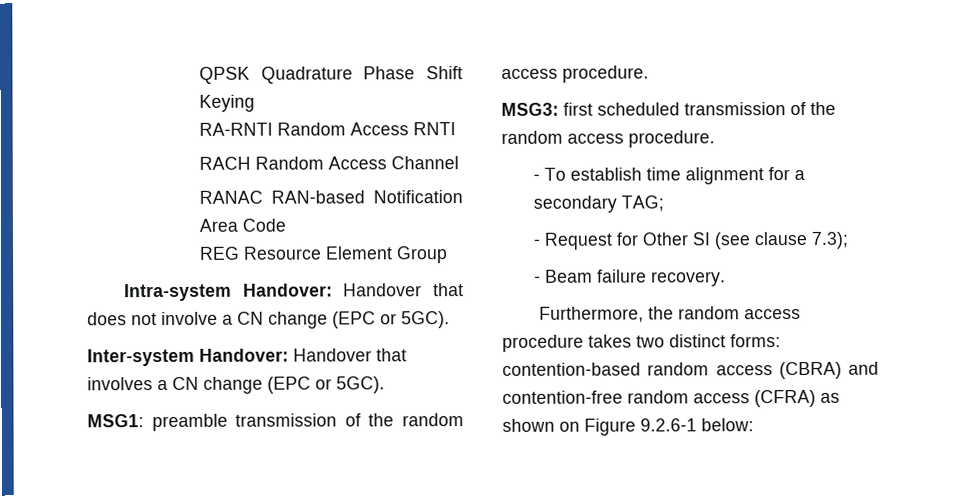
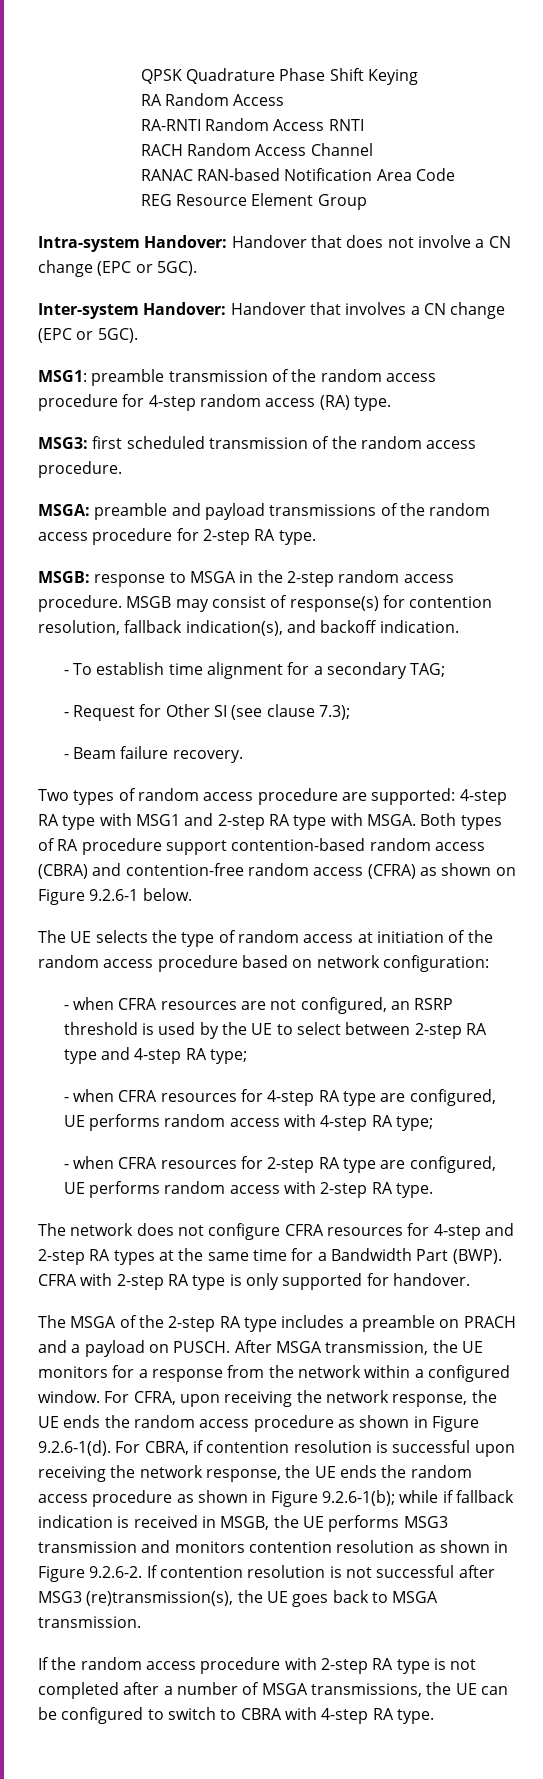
+ RA Random Access
- MSG1: preamble transmission of the random access procedure.
+ MSG1: preamble transmission of the random access procedure for 4-step random access (RA) type.
+ MSGA: preamble and payload transmissions of the random access procedure for 2-step RA type.
+ MSGB: response to MSGA in the 2-step random access procedure. MSGB may consist of response(s) for contention resolution, fallback indication(s), and backoff indication.
- Furthermore, the random access procedure takes two distinct forms: contention-based random access (CBRA) and contention-free random access (CFRA) as shown on Figure 9.2.6-1 below:
+ Two types of random access procedure are supported: 4-step RA type with MSG1 and 2-step RA type with MSGA. Both types of RA procedure support contention-based random access (CBRA) and contention-free random access (CFRA) as shown on Figure 9.2.6-1 below.
+ The UE selects the type of random access at initiation of the random access procedure based on network configuration:
+ - when CFRA resources are not configured, an RSRP threshold is used by the UE to select between 2-step RA type and 4-step RA type;
+ - when CFRA resources for 4-step RA type are configured, UE performs random access with 4-step RA type;
+ - when CFRA resources for 2-step RA type are configured, UE performs random access with 2-step RA type.
+ The network does not configure CFRA resources for 4-step and 2-step RA types at the same time for a Bandwidth Part (BWP). CFRA with 2-step RA type is only supported for handover.
+ The MSGA of the 2-step RA type includes a preamble on PRACH and a payload on PUSCH. After MSGA transmission, the UE monitors for a response from the network within a configured window. For CFRA, upon receiving the network response, the UE ends the random access procedure as shown in Figure 9.2.6-1(d). For CBRA, if contention resolution is successful upon receiving the network response, the UE ends the random access procedure as shown in Figure 9.2.6-1(b); while if fallback indication is received in MSGB, the UE performs MSG3 transmission and monitors contention resolution as shown in Figure 9.2.6-2. If contention resolution is not successful after MSG3 (re)transmission(s), the UE goes back to MSGA transmission.
+ If the random access procedure with 2-step RA type is not completed after a number of MSGA transmissions, the UE can be configured to switch to CBRA with 4-step RA type.

